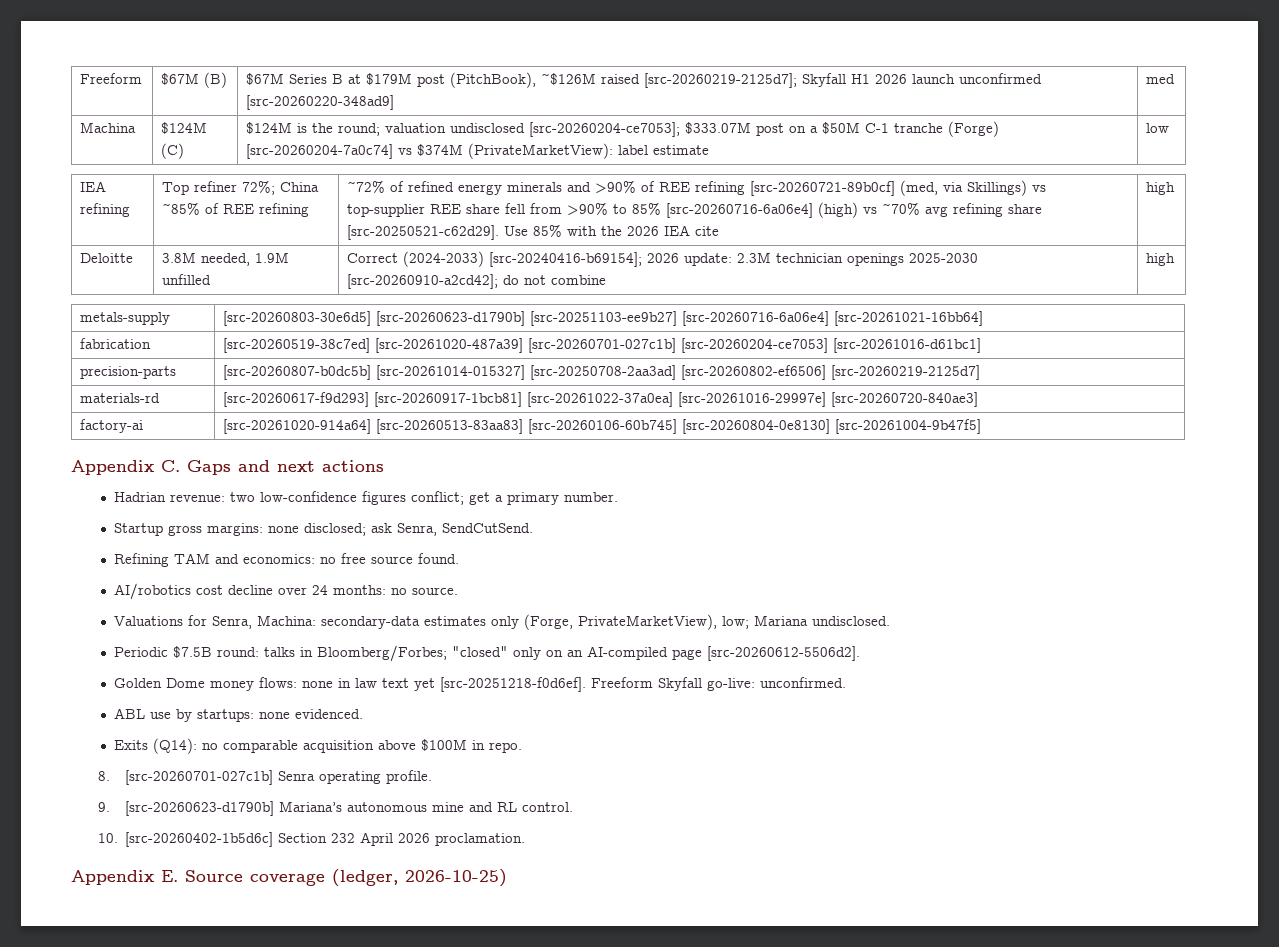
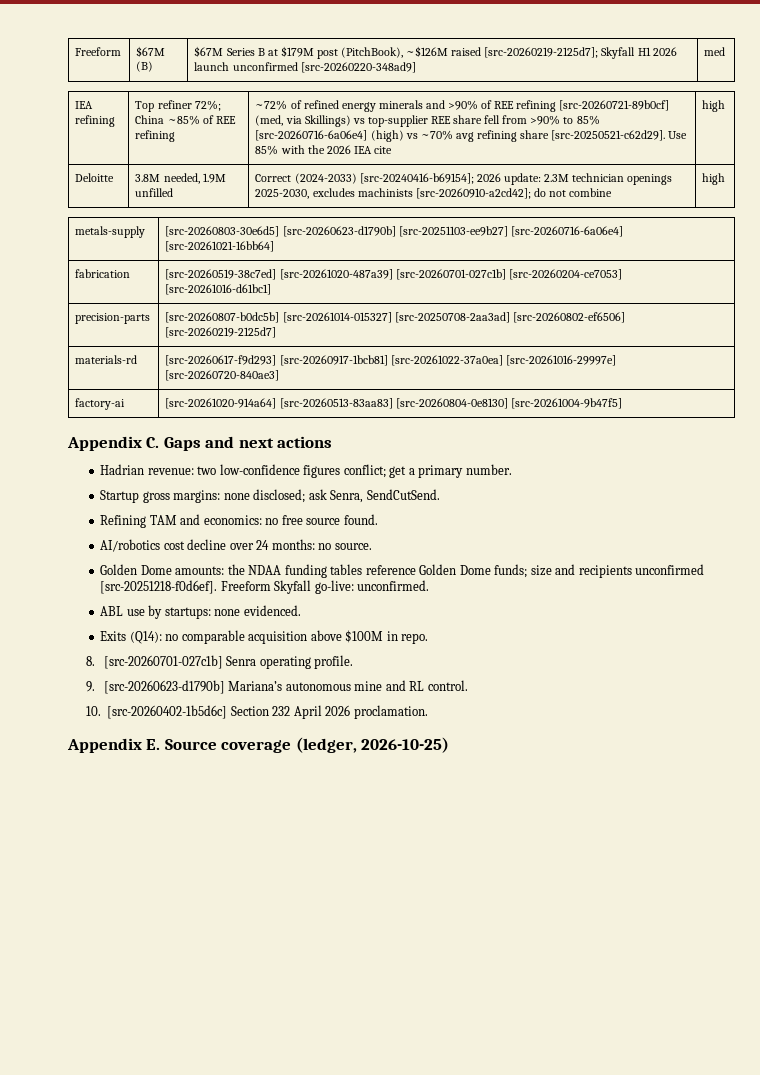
- Machina | $124M (C) | $124M is the round; valuation undisclosed [src-20260204-ce7053]; $333.07M post on a $50M C-1 tranche (Forge) [src-20260204-7a0c74] vs $374M (PrivateMarketView): label estimate | low
- Deloitte | 3.8M needed, 1.9M unfilled | Correct (2024-2033) [src-20240416-b69154]; 2026 update: 2.3M technician openings 2025-2030 [src-20260910-a2cd42]; do not combine | high
+ Deloitte | 3.8M needed, 1.9M unfilled | Correct (2024-2033) [src-20240416-b69154]; 2026 update: 2.3M technician openings 2025-2030, excludes machinists [src-20260910-a2cd42]; do not combine | high
- factory-ai | [src-20261020-914a64] [src-20260513-83aa83] [src-20260106-60b745] [src-20260804-0e8130] [src-20261004-9b47f5]
+ factory-ai | [src-20261020-914a64] [src-20260513-83aa83] [src-20260804-0e8130] [src-20261004-9b47f5]
- Valuations for Senra, Machina: secondary-data estimates only (Forge, PrivateMarketView), low; Mariana undisclosed.
- Periodic $7.5B round: talks in Bloomberg/Forbes; "closed" only on an AI-compiled page [src-20260612-5506d2].
- Golden Dome money flows: none in law text yet [src-20251218-f0d6ef].
+ Golden Dome amounts: the NDAA funding tables reference Golden Dome funds; size and recipients unconfirmed [src-20251218-f0d6ef].

